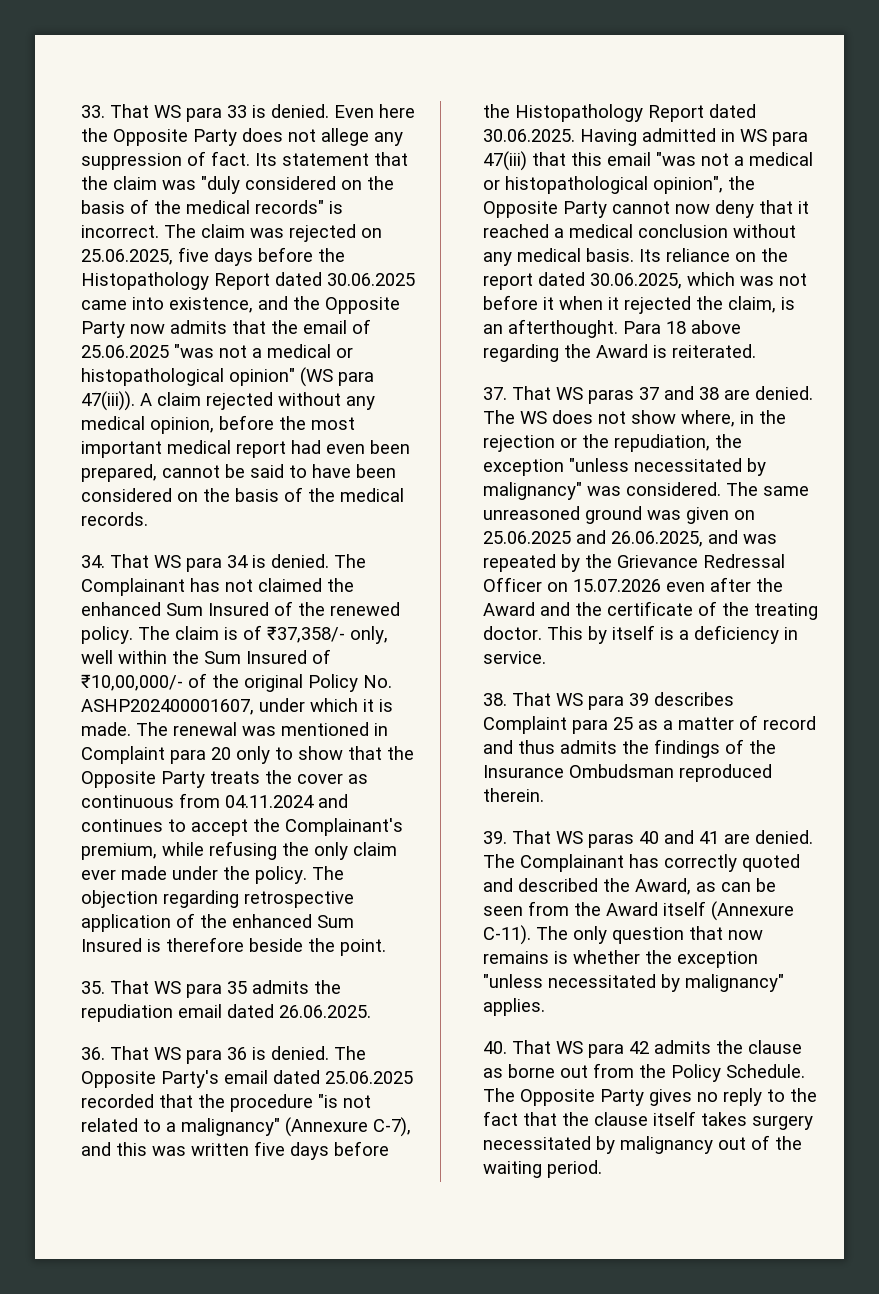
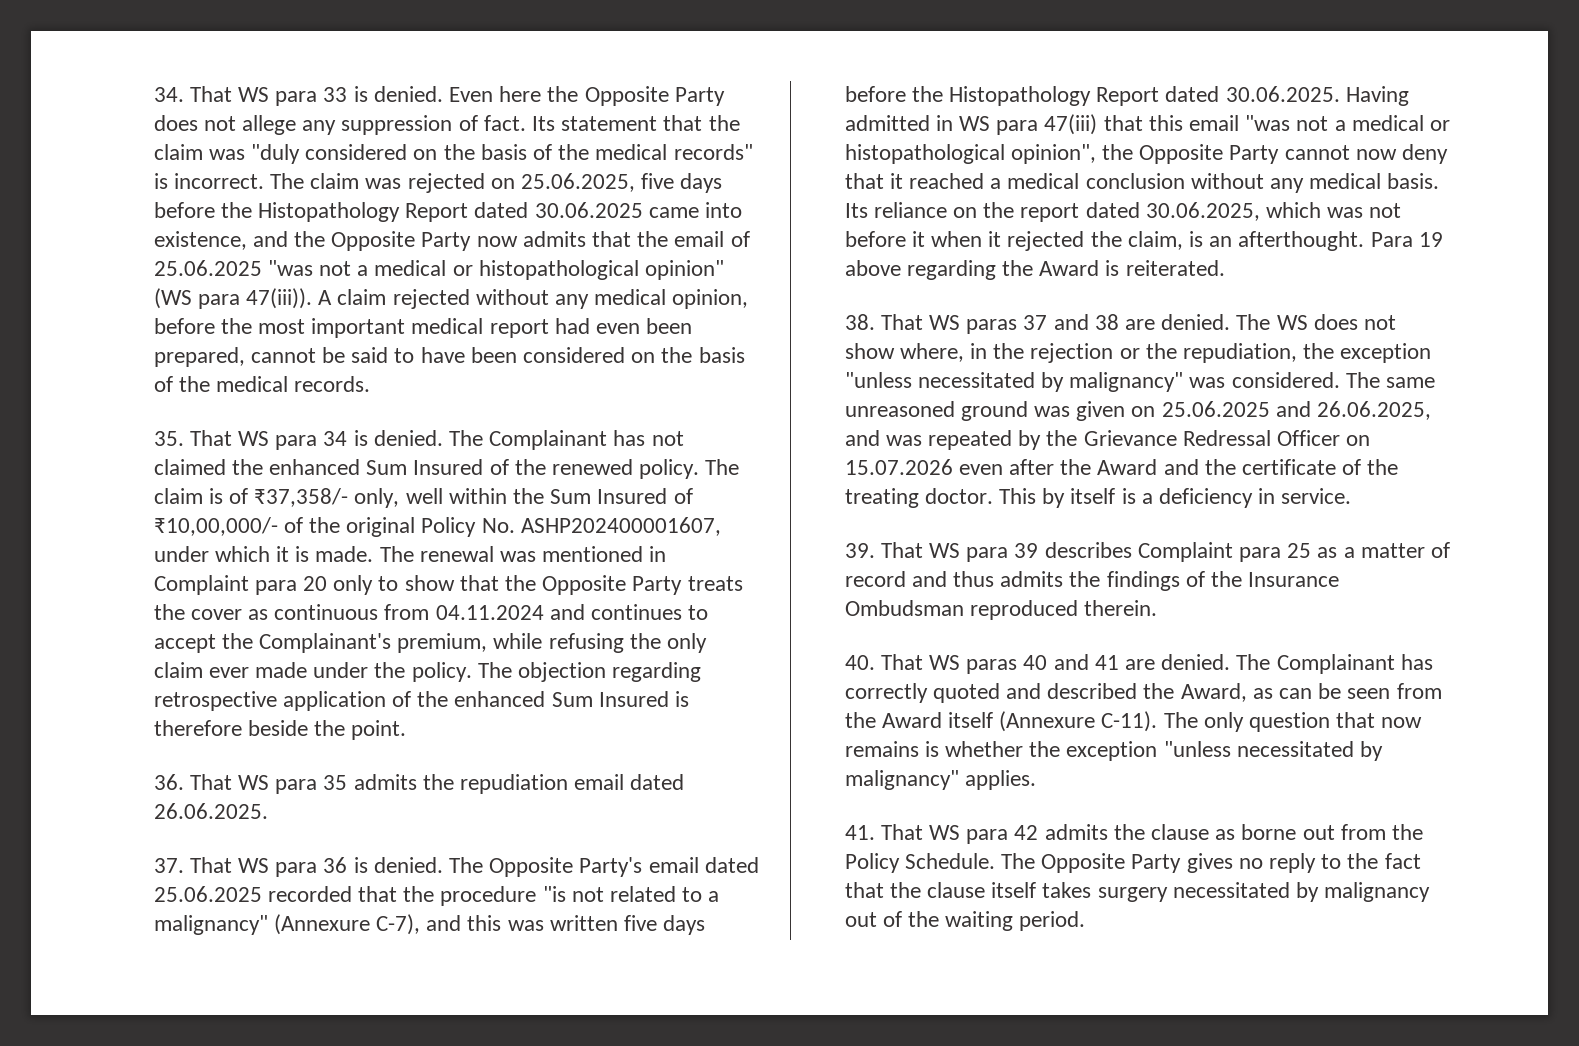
- 33. That WS para 33 is denied.
+ 34. That WS para 33 is denied.
- 34. That WS para 34 is denied.
+ 35. That WS para 34 is denied.
- 35. That WS para 35 admits the repudiation email dated 26.06.2025.
+ 36. That WS para 35 admits the repudiation email dated 26.06.2025.
- 36. That WS para 36 is denied.
+ 37. That WS para 36 is denied.
- Para 18 above regarding the Award is reiterated.
+ Para 19 above regarding the Award is reiterated.
- 37. That WS paras 37 and 38 are denied.
+ 38. That WS paras 37 and 38 are denied.
- 38. That WS para 39 describes Complaint para 25 as a matter of record and thus admits the findings of the Insurance Ombudsman reproduced therein.
+ 39. That WS para 39 describes Complaint para 25 as a matter of record and thus admits the findings of the Insurance Ombudsman reproduced therein.
- 39. That WS paras 40 and 41 are denied.
+ 40. That WS paras 40 and 41 are denied.
- 40. That WS para 42 admits the clause as borne out from the Policy Schedule.
+ 41. That WS para 42 admits the clause as borne out from the Policy Schedule.

